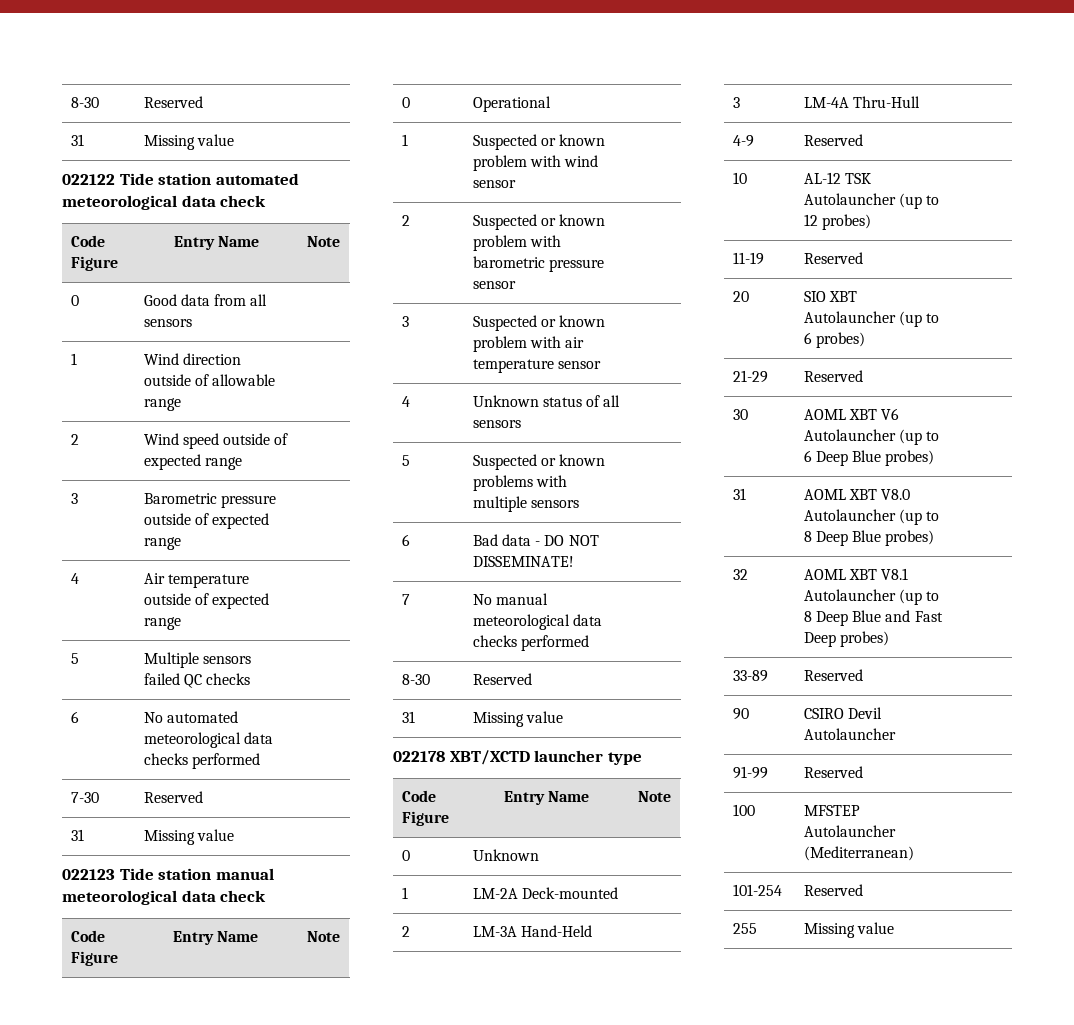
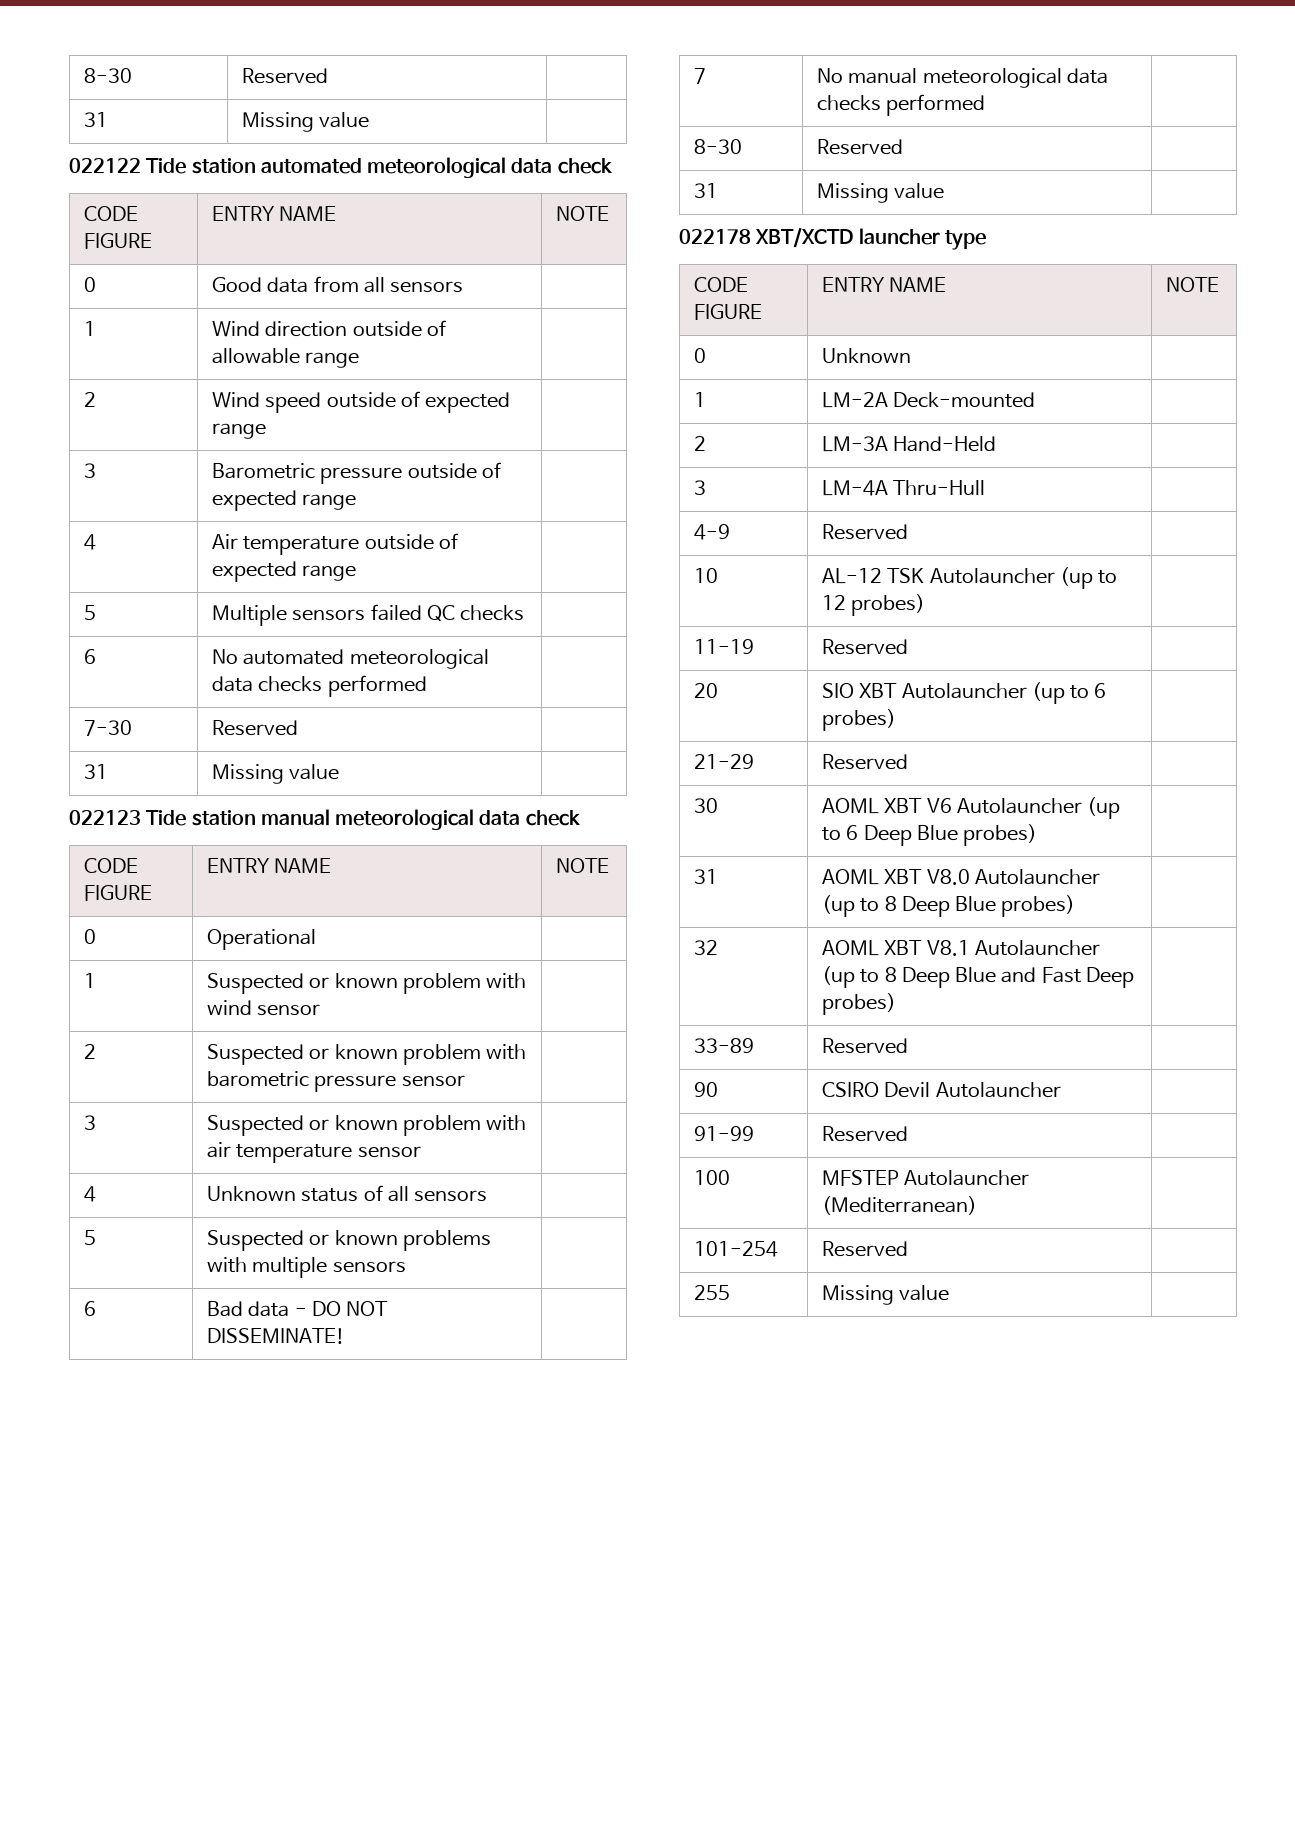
  022122 Tide station automated meteorological data check
- Code Figure | Entry Name | Note
+ CODE FIGURE | ENTRY NAME | NOTE
  022123 Tide station manual meteorological data check
- Code Figure | Entry Name | Note
+ CODE FIGURE | ENTRY NAME | NOTE
  022178 XBT/XCTD launcher type
- Code Figure | Entry Name | Note
+ CODE FIGURE | ENTRY NAME | NOTE

